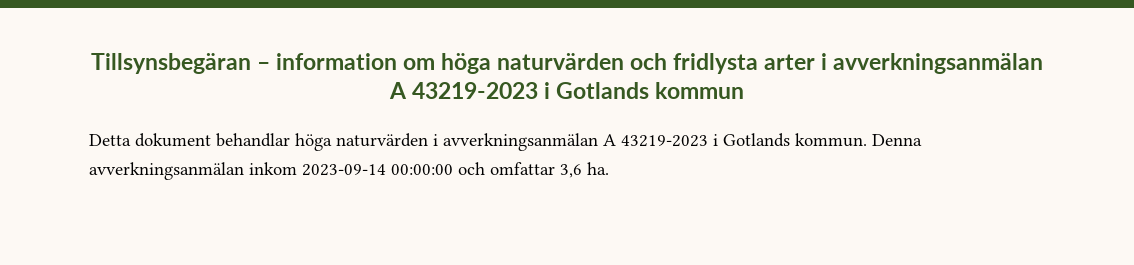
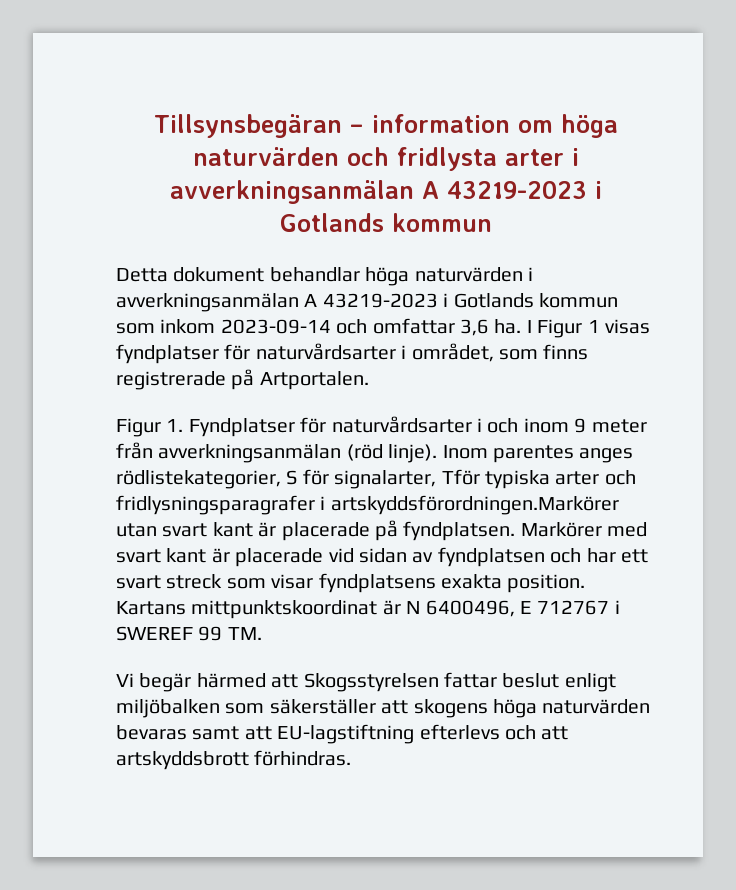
- Detta dokument behandlar höga naturvärden i avverkningsanmälan A 43219-2023 i Gotlands kommun. Denna avverkningsanmälan inkom 2023-09-14 00:00:00 och omfattar 3,6 ha.
+ Detta dokument behandlar höga naturvärden i avverkningsanmälan A 43219-2023 i Gotlands kommun som inkom 2023-09-14 och omfattar 3,6 ha.
+ I Figur 1 visas fyndplatser för naturvårdsarter i området, som finns registrerade på Artportalen.
+ Figur 1. Fyndplatser för naturvårdsarter i och inom 9 meter från avverkningsanmälan (röd linje). Inom parentes anges rödlistekategorier, S för signalarter, Tför typiska arter och fridlysningsparagrafer i artskyddsförordningen.Markörer utan svart kant är placerade på fyndplatsen. Markörer med svart kant är placerade vid sidan av fyndplatsen och har ett svart streck som visar fyndplatsens exakta position. Kartans mittpunktskoordinat är N 6400496, E 712767 i SWEREF 99 TM.
+ Vi begär härmed att Skogsstyrelsen fattar beslut enligt miljöbalken som säkerställer att skogens höga naturvärden bevaras samt att EU-lagstiftning efterlevs och att artskyddsbrott förhindras.

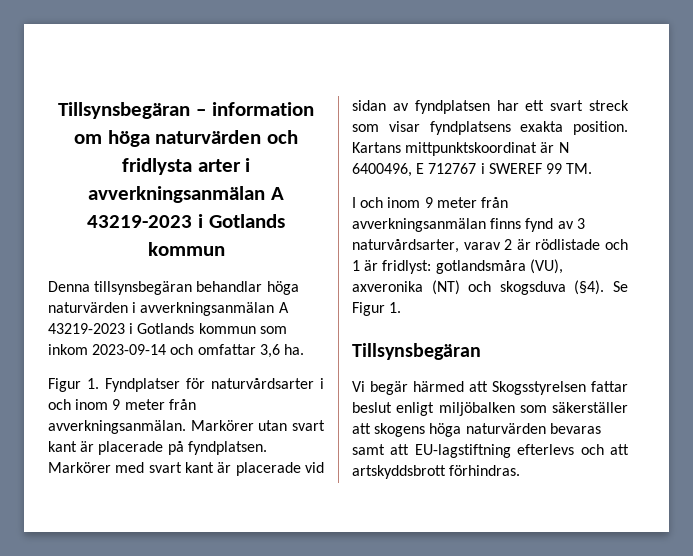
- Detta dokument behandlar höga naturvärden i avverkningsanmälan A 43219-2023 i Gotlands kommun som inkom 2023-09-14 och omfattar 3,6 ha. I Figur 1 visas fyndplatser för naturvårdsarter i området, som finns registrerade på Artportalen.
+ Denna tillsynsbegäran behandlar höga naturvärden i avverkningsanmälan A 43219-2023 i Gotlands kommun som inkom 2023-09-14 och omfattar 3,6 ha.
- Figur 1. Fyndplatser för naturvårdsarter i och inom 9 meter från avverkningsanmälan (röd linje). Inom parentes anges rödlistekategorier, S för signalarter, Tför typiska arter och fridlysningsparagrafer i artskyddsförordningen.Markörer utan svart kant är placerade på fyndplatsen.
+ Figur 1. Fyndplatser för naturvårdsarter i och inom 9 meter från avverkningsanmälan. Markörer utan svart kant är placerade på fyndplatsen.
- Markörer med svart kant är placerade vid sidan av fyndplatsen och har ett svart streck som visar fyndplatsens exakta position.
+ Markörer med svart kant är placerade vid sidan av fyndplatsen har ett svart streck som visar fyndplatsens exakta position.
+ I och inom 9 meter från avverkningsanmälan finns fynd av 3 naturvårdsarter, varav 2 är rödlistade och 1 är fridlyst: gotlandsmåra (VU), axveronika (NT) och skogsduva (§4). Se Figur 1.
+ Tillsynsbegäran

